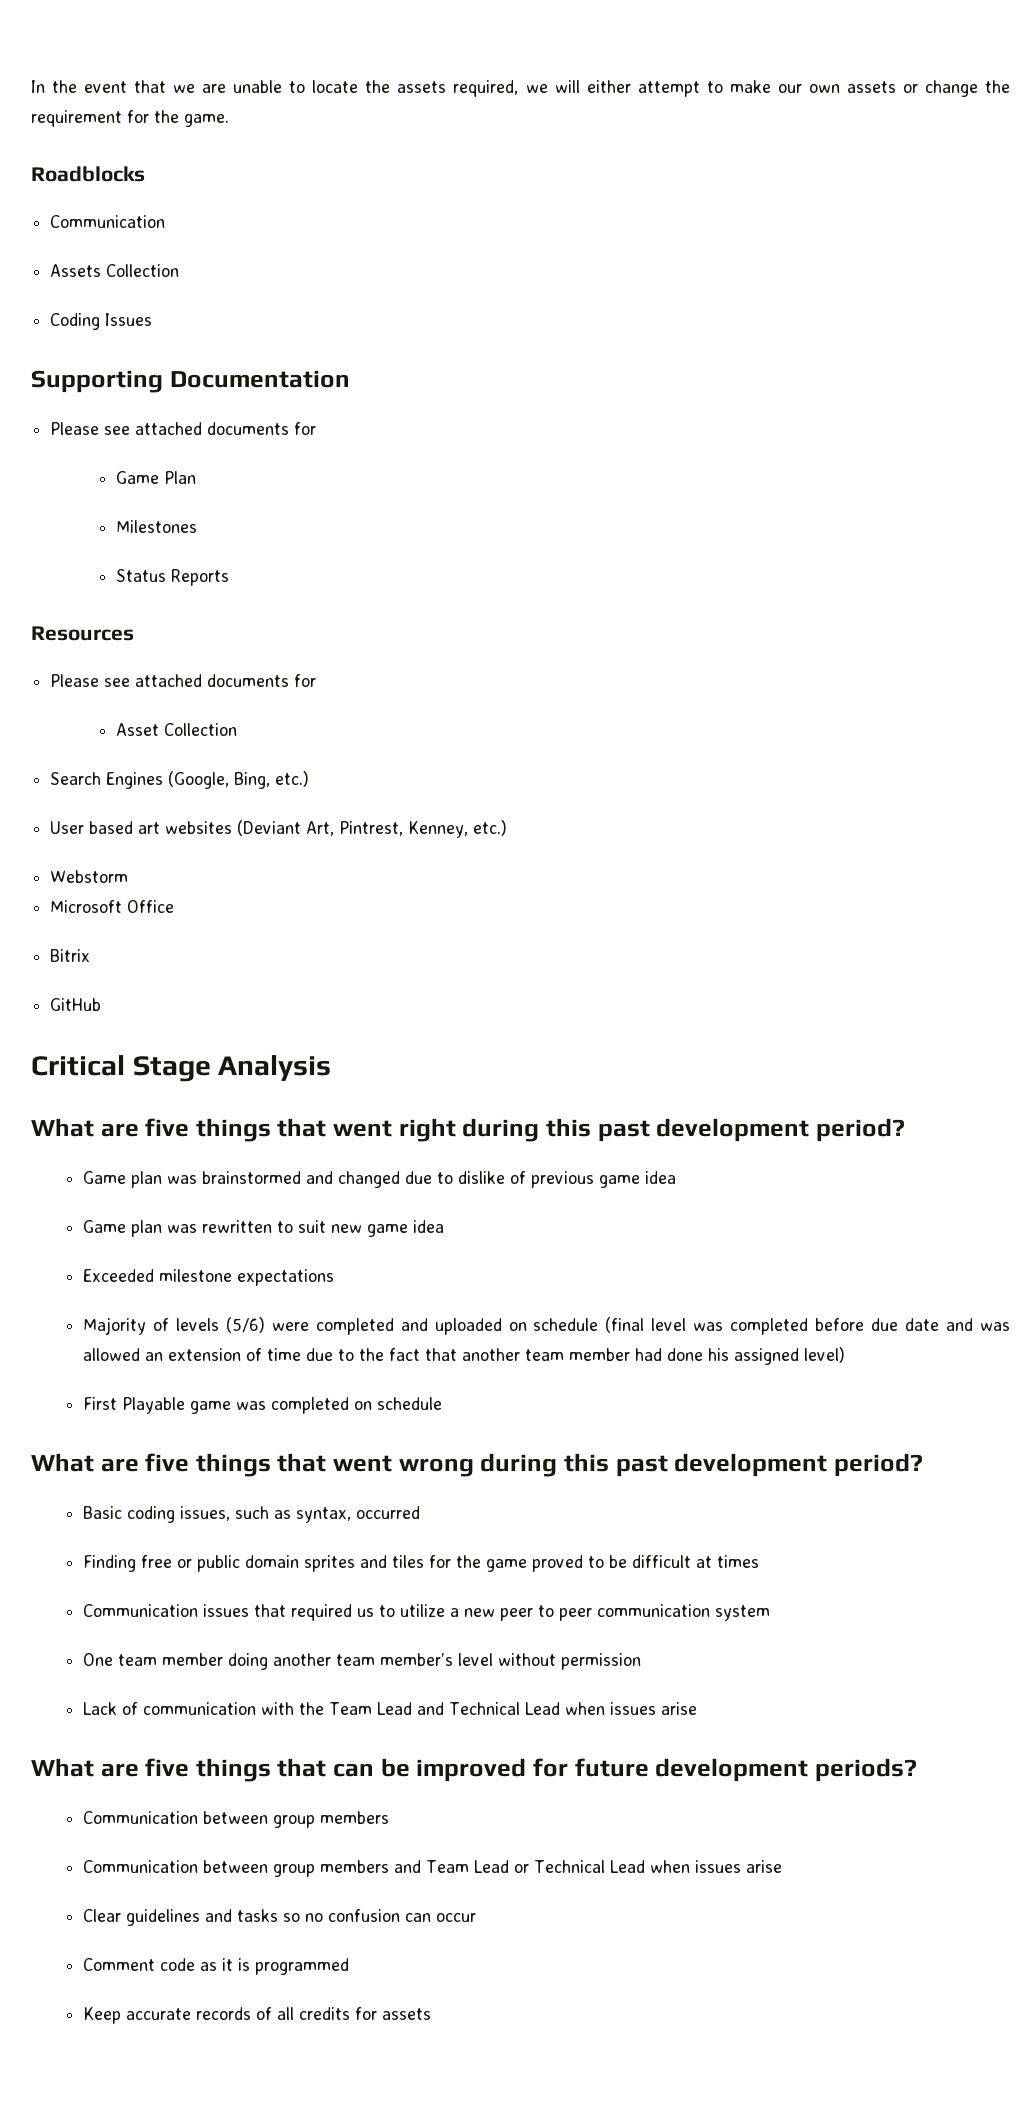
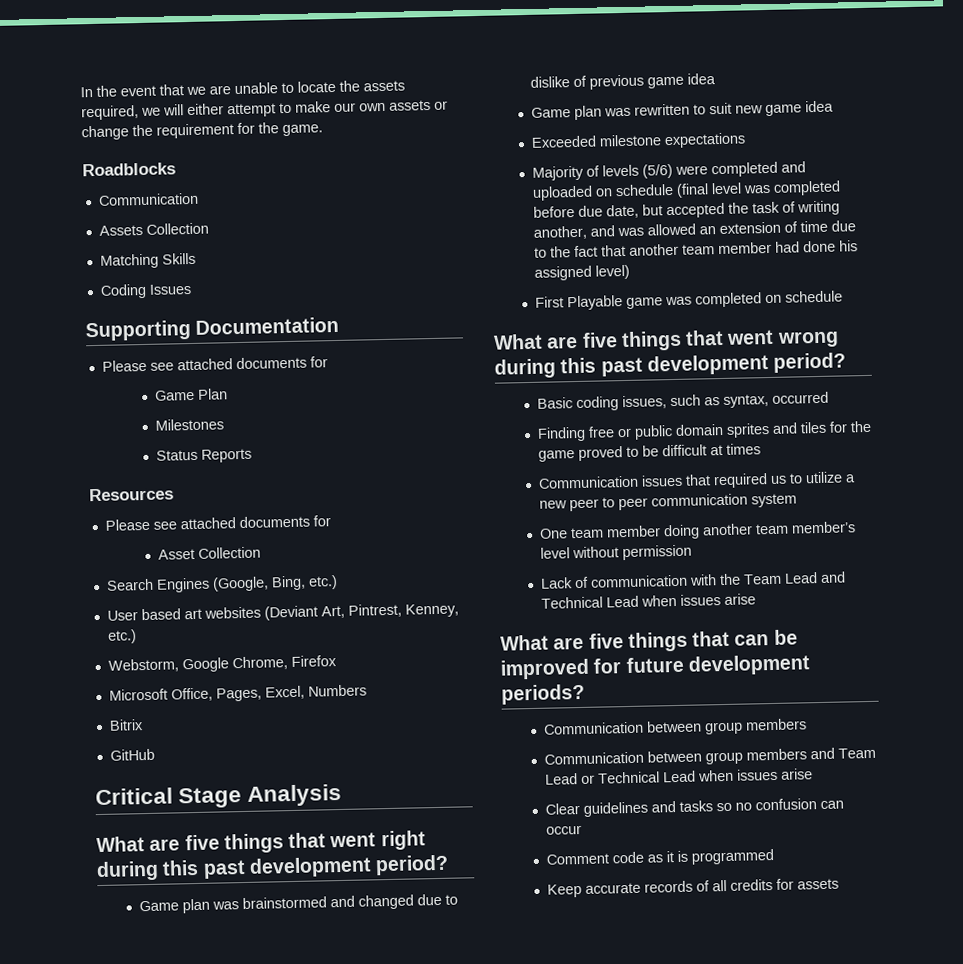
+ Matching Skills
- Webstorm
- Microsoft Office
+ Webstorm, Google Chrome, Firefox
+ Microsoft Office, Pages, Excel, Numbers
- Majority of levels (5/6) were completed and uploaded on schedule (final level was completed before due date and was allowed an extension of time due to the fact that another team member had done his assigned level)
+ Majority of levels (5/6) were completed and uploaded on schedule (final level was completed before due date, but accepted the task of writing another, and was allowed an extension of time due to the fact that another team member had done his assigned level)

